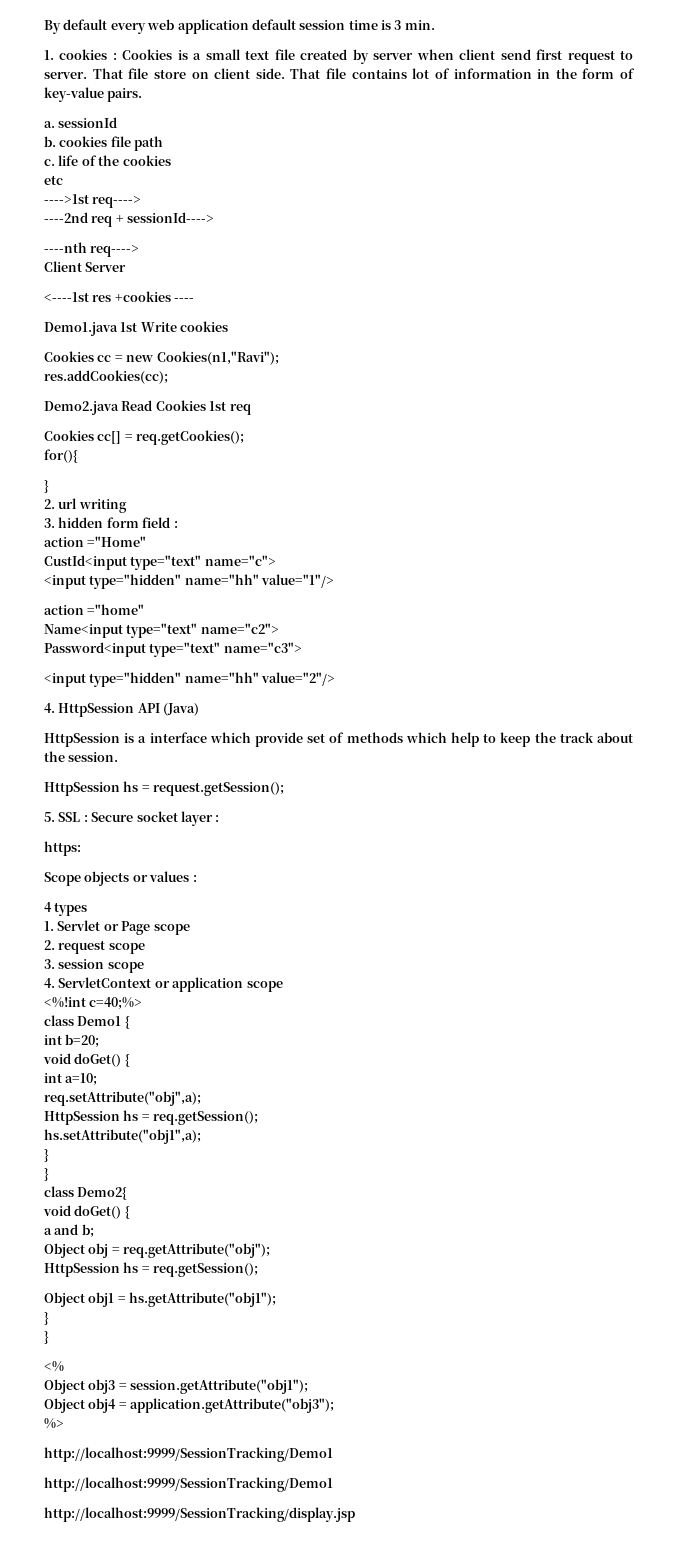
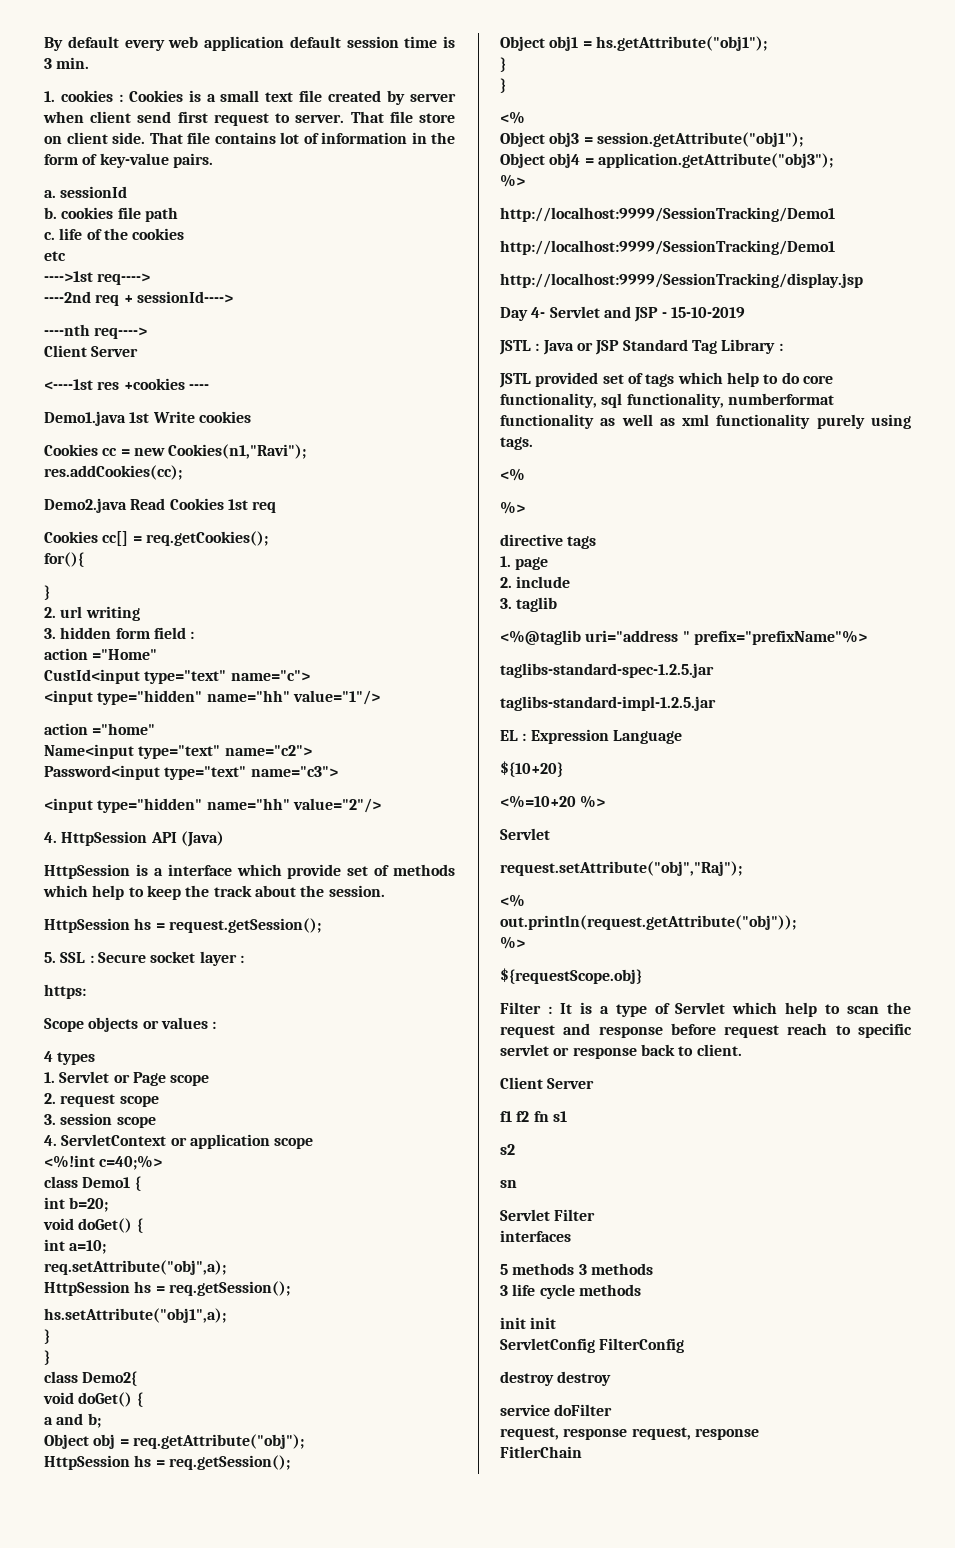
+ Day 4- Servlet and JSP - 15-10-2019
+ JSTL : Java or JSP Standard Tag Library :
+ JSTL provided set of tags which help to do core functionality, sql functionality, numberformat functionality as well as xml functionality purely using tags.
+ <%
+ %>
+ directive tags
+ 1. page
+ 2. include
+ 3. taglib
+ <%@taglib uri="address " prefix="prefixName"%>
+ taglibs-standard-spec-1.2.5.jar
+ taglibs-standard-impl-1.2.5.jar
+ EL : Expression Language
+ ${10+20}
+ <%=10+20 %>
+ Servlet
+ request.setAttribute("obj","Raj");
+ <%
+ out.println(request.getAttribute("obj"));
+ %>
+ ${requestScope.obj}
+ Filter : It is a type of Servlet which help to scan the request and response before request reach to specific servlet or response back to client.
+ Client Server
+ f1 f2 fn s1
+ s2
+ sn
+ Servlet Filter
+ interfaces
+ 5 methods 3 methods
+ 3 life cycle methods
+ init init
+ ServletConfig FilterConfig
+ destroy destroy
+ service doFilter
+ request, response request, response
+ FitlerChain

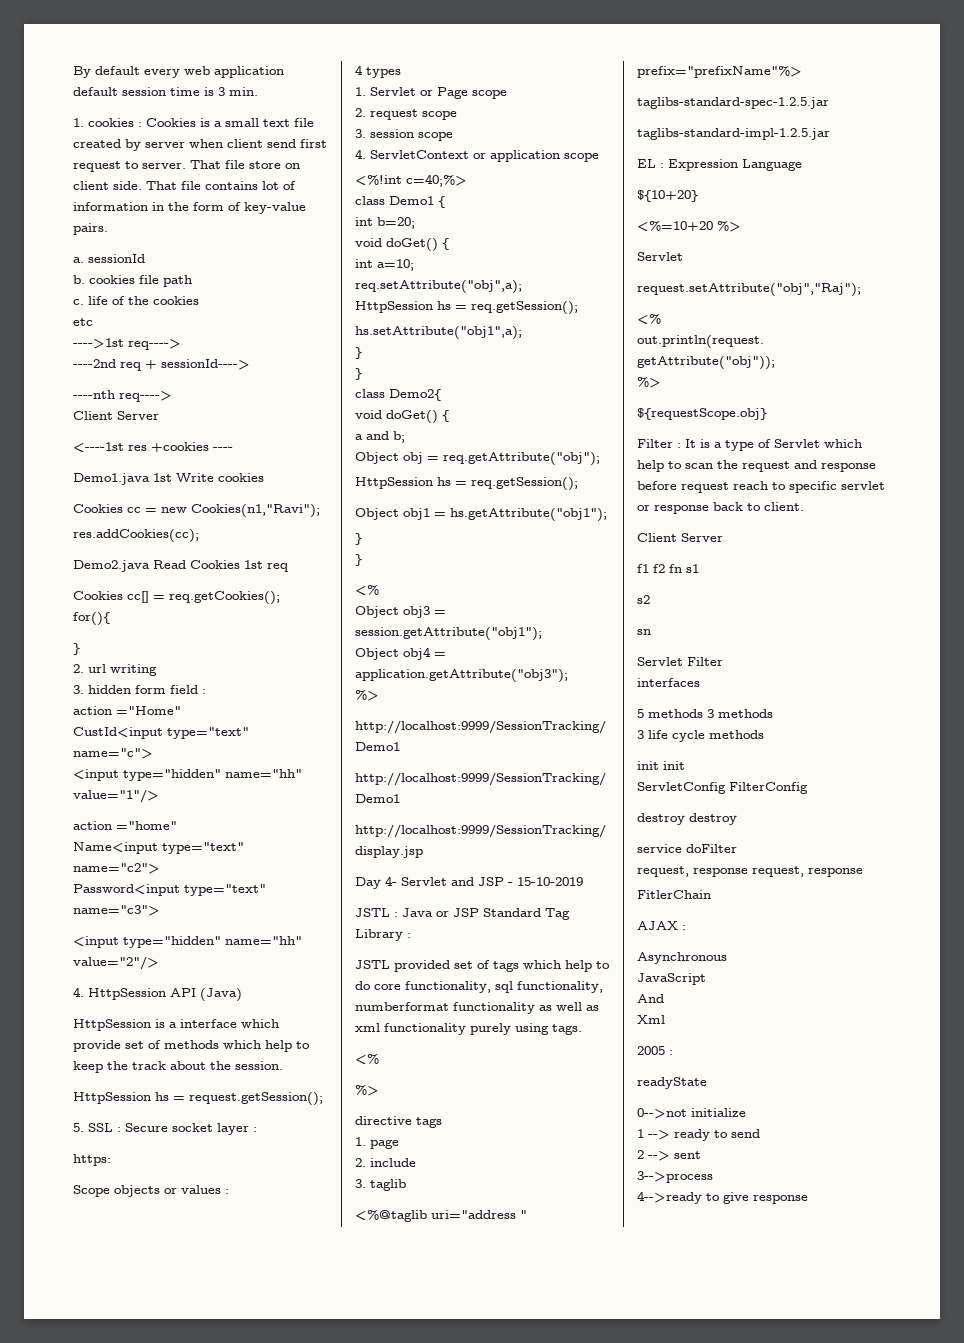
+ AJAX :
+ Asynchronous
+ JavaScript
+ And
+ Xml
+ 2005 :
+ readyState
+ 0-->not initialize
+ 1 --> ready to send
+ 2 --> sent
+ 3-->process
+ 4-->ready to give response

